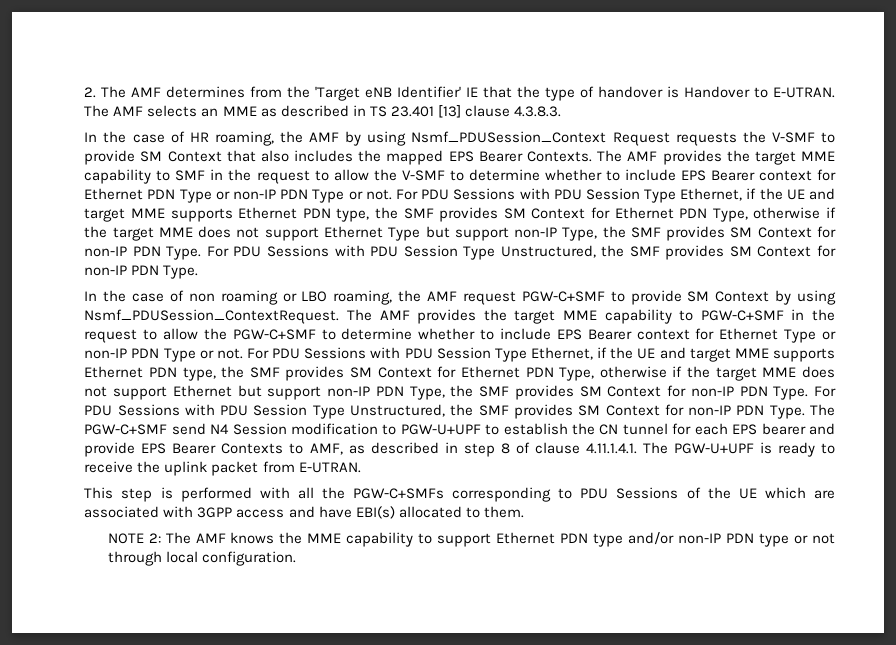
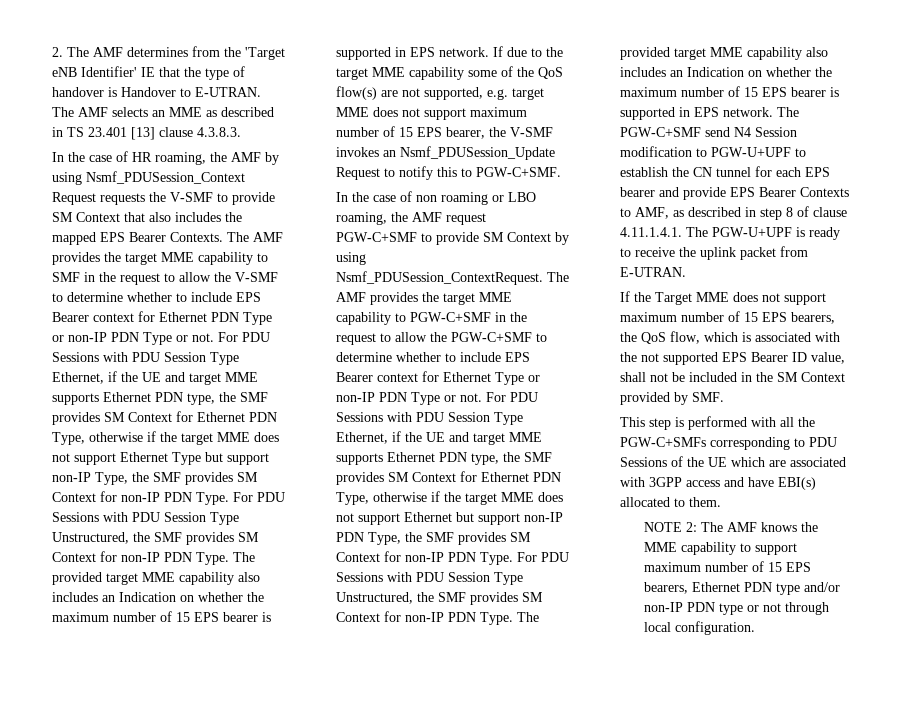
+ The provided target MME capability also includes an Indication on whether the maximum number of 15 EPS bearer is supported in EPS network. If due to the target MME capability some of the QoS flow(s) are not supported, e.g. target MME does not support maximum number of 15 EPS bearer, the V-SMF invokes an Nsmf_PDUSession_Update Request to notify this to PGW-C+SMF.
- The PGW-C+SMF send N4 Session modification to PGW-U+UPF to establish the CN tunnel for each EPS bearer and provide EPS Bearer Contexts to AMF, as described in step 8 of clause 4.11.1.4.1. The PGW-U+UPF is ready to receive the uplink packet from E-UTRAN.
+ The provided target MME capability also includes an Indication on whether the maximum number of 15 EPS bearer is supported in EPS network. The PGW-C+SMF send N4 Session modification to PGW-U+UPF to establish the CN tunnel for each EPS bearer and provide EPS Bearer Contexts to AMF, as described in step 8 of clause 4.11.1.4.1. The PGW-U+UPF is ready to receive the uplink packet from E-UTRAN.
+ If the Target MME does not support maximum number of 15 EPS bearers, the QoS flow, which is associated with the not supported EPS Bearer ID value, shall not be included in the SM Context provided by SMF.
- NOTE 2: The AMF knows the MME capability to support Ethernet PDN type and/or non-IP PDN type or not through local configuration.
+ NOTE 2: The AMF knows the MME capability to support maximum number of 15 EPS bearers, Ethernet PDN type and/or non-IP PDN type or not through local configuration.

